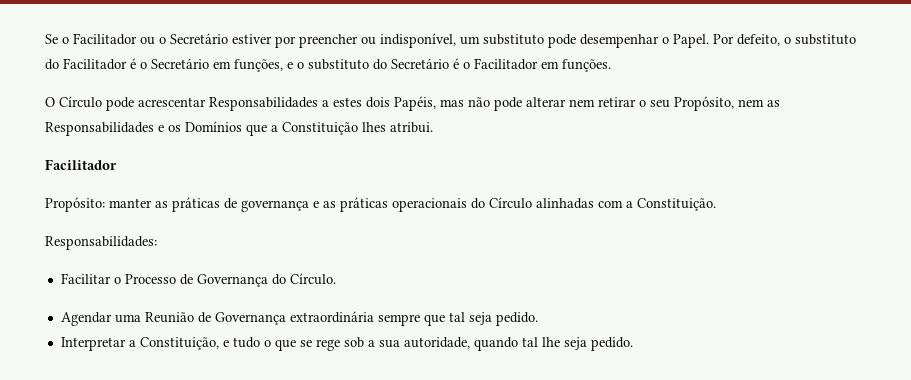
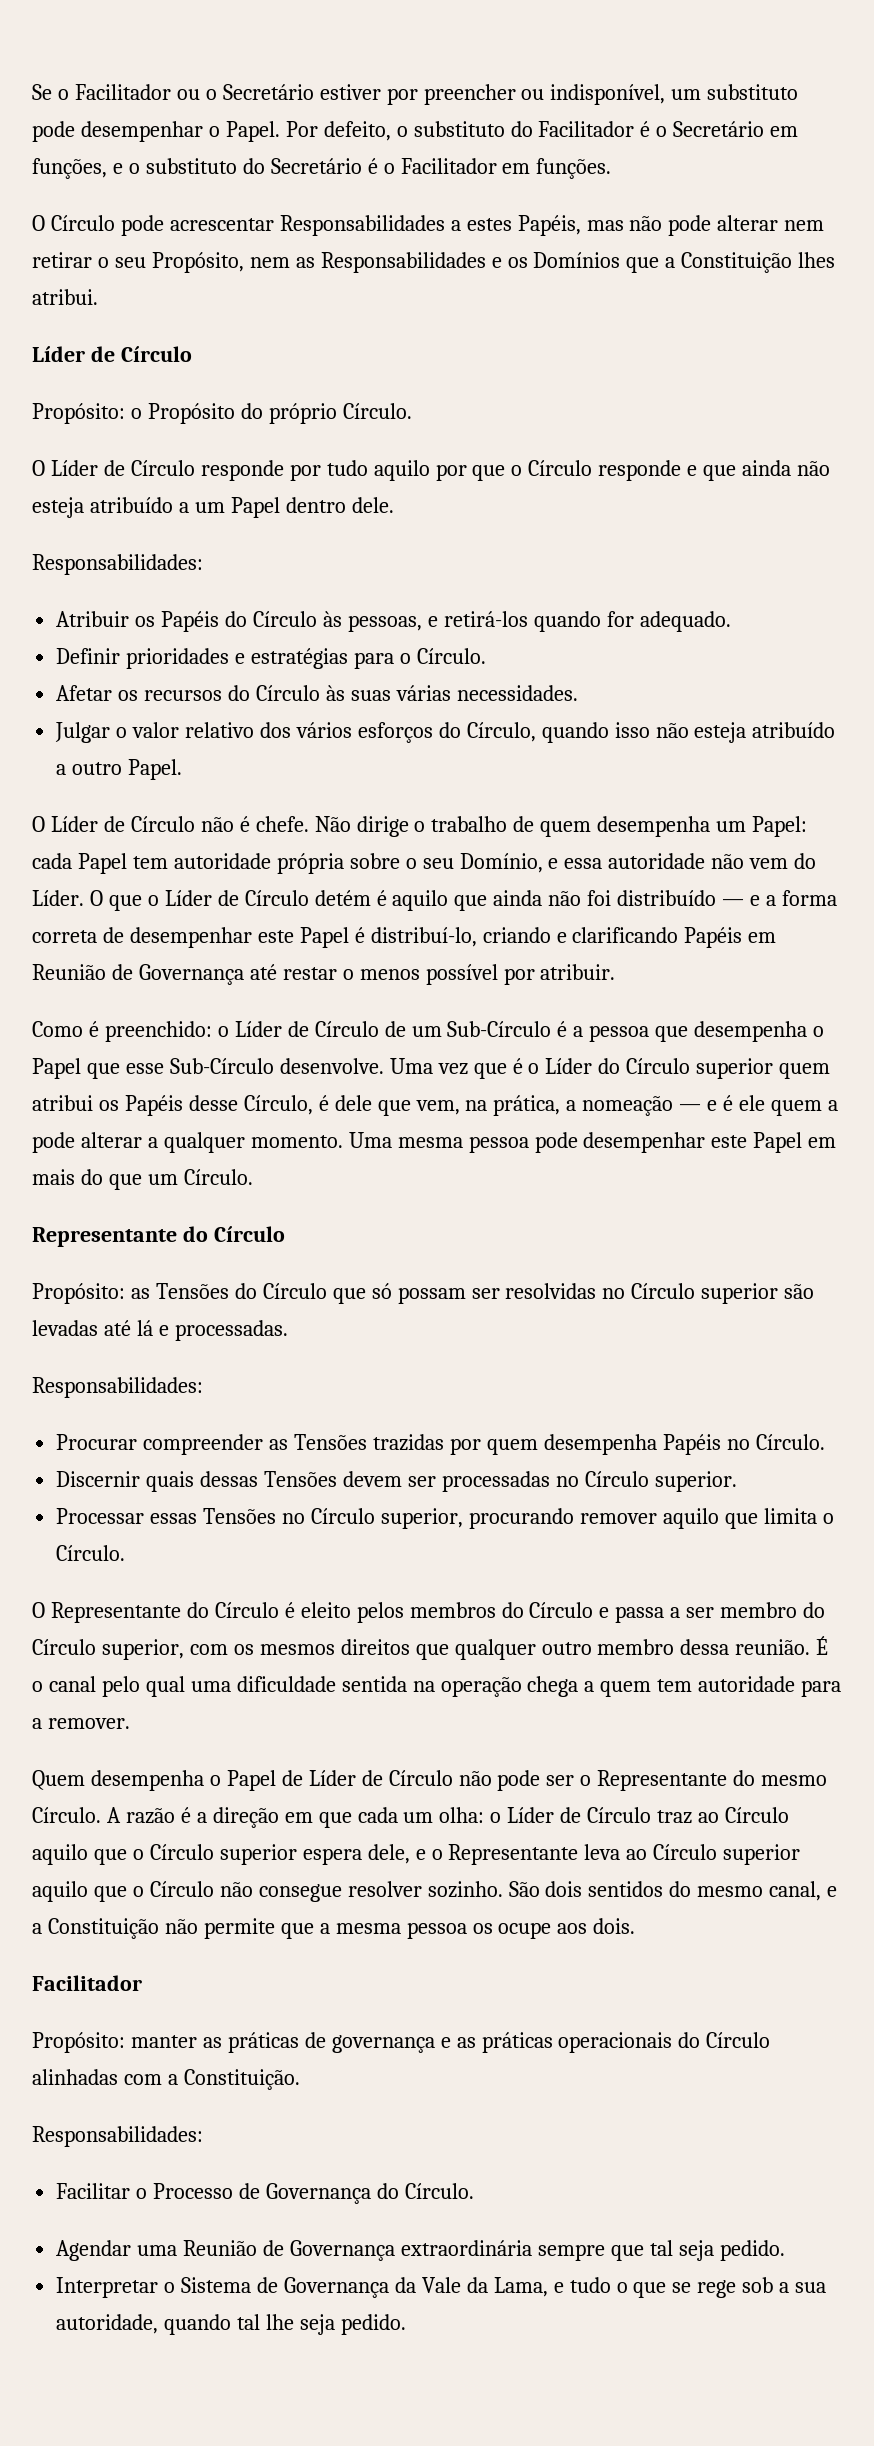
- O Círculo pode acrescentar Responsabilidades a estes dois Papéis, mas não pode alterar nem retirar o seu Propósito, nem as Responsabilidades e os Domínios que a Constituição lhes atribui.
+ O Círculo pode acrescentar Responsabilidades a estes Papéis, mas não pode alterar nem retirar o seu Propósito, nem as Responsabilidades e os Domínios que a Constituição lhes atribui.
+ Líder de Círculo
+ Propósito: o Propósito do próprio Círculo.
+ O Líder de Círculo responde por tudo aquilo por que o Círculo responde e que ainda não esteja atribuído a um Papel dentro dele.
+ Responsabilidades:
+ Atribuir os Papéis do Círculo às pessoas, e retirá-los quando for adequado.
+ Definir prioridades e estratégias para o Círculo.
+ Afetar os recursos do Círculo às suas várias necessidades.
+ Julgar o valor relativo dos vários esforços do Círculo, quando isso não esteja atribuído a outro Papel.
+ O Líder de Círculo não é chefe. Não dirige o trabalho de quem desempenha um Papel: cada Papel tem autoridade própria sobre o seu Domínio, e essa autoridade não vem do Líder. O que o Líder de Círculo detém é aquilo que ainda não foi distribuído — e a forma correta de desempenhar este Papel é distribuí-lo, criando e clarificando Papéis em Reunião de Governança até restar o menos possível por atribuir.
+ Como é preenchido: o Líder de Círculo de um Sub-Círculo é a pessoa que desempenha o Papel que esse Sub-Círculo desenvolve. Uma vez que é o Líder do Círculo superior quem atribui os Papéis desse Círculo, é dele que vem, na prática, a nomeação — e é ele quem a pode alterar a qualquer momento. Uma mesma pessoa pode desempenhar este Papel em mais do que um Círculo.
+ Representante do Círculo
+ Propósito: as Tensões do Círculo que só possam ser resolvidas no Círculo superior são levadas até lá e processadas.
+ Responsabilidades:
+ Procurar compreender as Tensões trazidas por quem desempenha Papéis no Círculo.
+ Discernir quais dessas Tensões devem ser processadas no Círculo superior.
+ Processar essas Tensões no Círculo superior, procurando remover aquilo que limita o Círculo.
+ O Representante do Círculo é eleito pelos membros do Círculo e passa a ser membro do Círculo superior, com os mesmos direitos que qualquer outro membro dessa reunião. É o canal pelo qual uma dificuldade sentida na operação chega a quem tem autoridade para a remover.
+ Quem desempenha o Papel de Líder de Círculo não pode ser o Representante do mesmo Círculo. A razão é a direção em que cada um olha: o Líder de Círculo traz ao Círculo aquilo que o Círculo superior espera dele, e o Representante leva ao Círculo superior aquilo que o Círculo não consegue resolver sozinho. São dois sentidos do mesmo canal, e a Constituição não permite que a mesma pessoa os ocupe aos dois.
- Interpretar a Constituição, e tudo o que se rege sob a sua autoridade, quando tal lhe seja pedido.
+ Interpretar o Sistema de Governança da Vale da Lama, e tudo o que se rege sob a sua autoridade, quando tal lhe seja pedido.

